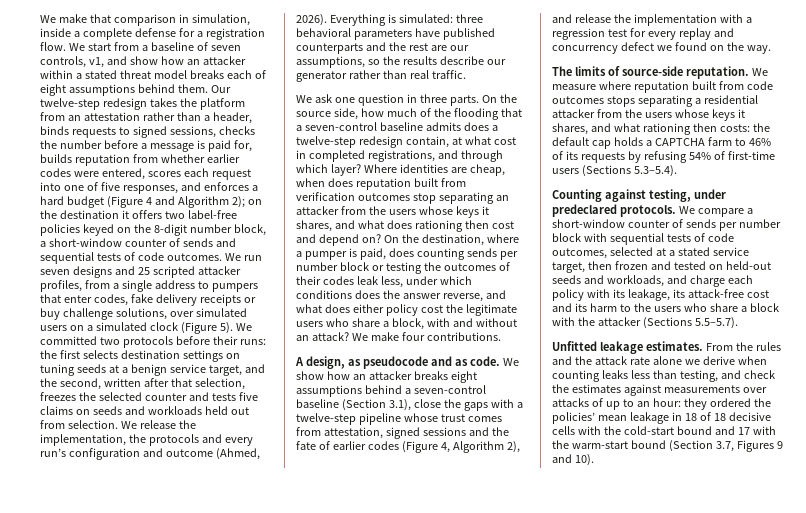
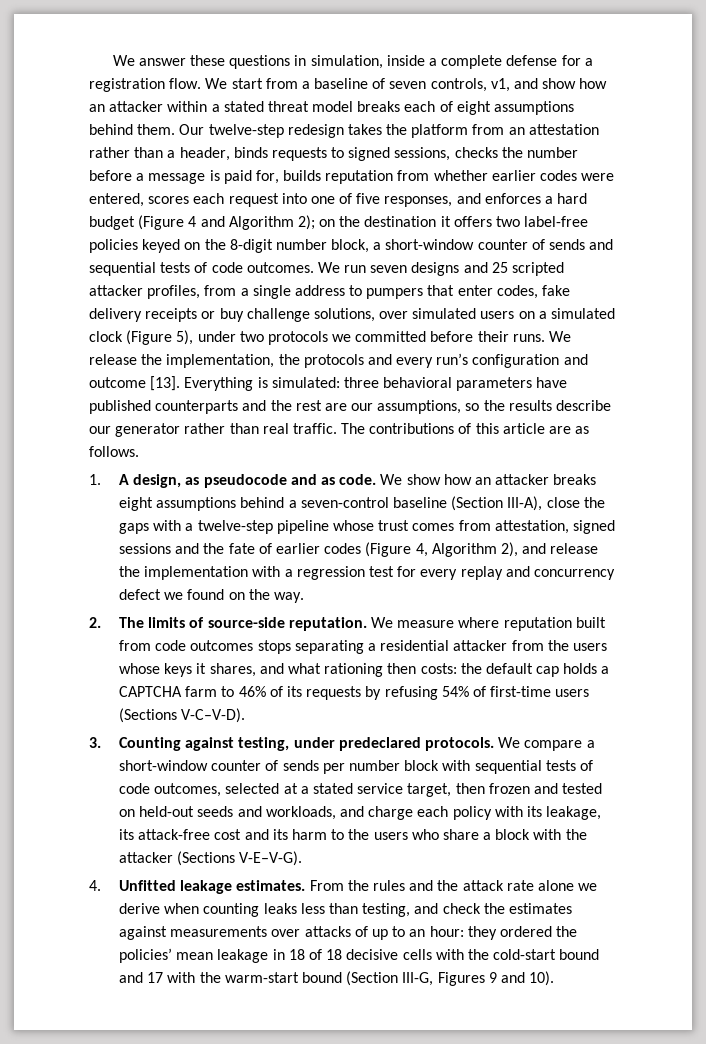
- We make that comparison in simulation, inside a complete defense for a registration flow.
+ We answer these questions in simulation, inside a complete defense for a registration flow.
- We run seven designs and 25 scripted attacker profiles, from a single address to pumpers that enter codes, fake delivery receipts or buy challenge solutions, over simulated users on a simulated clock (Figure 5). We committed two protocols before their runs: the first selects destination settings on tuning seeds at a benign service target, and the second, written after that selection, freezes the selected counter and tests five claims on seeds and workloads held out from selection.
+ We run seven designs and 25 scripted attacker profiles, from a single address to pumpers that enter codes, fake delivery receipts or buy challenge solutions, over simulated users on a simulated clock (Figure 5), under two protocols we committed before their runs.
- We release the implementation, the protocols and every run’s configuration and outcome (Ahmed, 2026).
+ We release the implementation, the protocols and every run’s configuration and outcome [13].
- Everything is simulated: three behavioral parameters have published counterparts and the rest are our assumptions, so the results describe our generator rather than real traffic.
- We ask one question in three parts. On the source side, how much of the flooding that a seven-control baseline admits does a twelve-step redesign contain, at what cost in completed registrations, and through which layer? Where identities are cheap, when does reputation built from verification outcomes stop separating an attacker from the users whose keys it shares, and what does rationing then cost and depend on? On the destination, where a pumper is paid, does counting sends per number block or testing the outcomes of their codes leak less, under which conditions does the answer reverse, and what does either policy cost the legitimate users who share a block, with and without an attack? We make four contributions.
- A design, as pseudocode and as code.
+ Everything is simulated: three behavioral parameters have published counterparts and the rest are our assumptions, so the results describe our generator rather than real traffic. The contributions of this article are as follows.
+ 1. A design, as pseudocode and as code.
- We show how an attacker breaks eight assumptions behind a seven-control baseline (Section 3.1), close the gaps with a twelve-step pipeline whose trust comes from attestation, signed sessions and the fate of earlier codes (Figure 4, Algorithm 2), and release the implementation with a regression test for every replay and concurrency defect we found on the way.
+ We show how an attacker breaks eight assumptions behind a seven-control baseline (Section III-A), close the gaps with a twelve-step pipeline whose trust comes from attestation, signed sessions and the fate of earlier codes (Figure 4, Algorithm 2), and release the implementation with a regression test for every replay and concurrency defect we found on the way.
- The limits of source-side reputation.
+ 2. The limits of source-side reputation.
- We measure where reputation built from code outcomes stops separating a residential attacker from the users whose keys it shares, and what rationing then costs: the default cap holds a CAPTCHA farm to 46% of its requests by refusing 54% of first-time users (Sections 5.3–5.4).
- Counting against testing, under predeclared protocols.
+ We measure where reputation built from code outcomes stops separating a residential attacker from the users whose keys it shares, and what rationing then costs: the default cap holds a CAPTCHA farm to 46% of its requests by refusing 54% of first-time users (Sections V-C–V-D).
+ 3. Counting against testing, under predeclared protocols.
- We compare a short-window counter of sends per number block with sequential tests of code outcomes, selected at a stated service target, then frozen and tested on held-out seeds and workloads, and charge each policy with its leakage, its attack-free cost and its harm to the users who share a block with the attacker (Sections 5.5–5.7).
- Unfitted leakage estimates.
+ We compare a short-window counter of sends per number block with sequential tests of code outcomes, selected at a stated service target, then frozen and tested on held-out seeds and workloads, and charge each policy with its leakage, its attack-free cost and its harm to the users who share a block with the attacker (Sections V-E–V-G).
+ 4. Unfitted leakage estimates.
- From the rules and the attack rate alone we derive when counting leaks less than testing, and check the estimates against measurements over attacks of up to an hour: they ordered the policies’ mean leakage in 18 of 18 decisive cells with the cold-start bound and 17 with the warm-start bound (Section 3.7, Figures 9 and 10).
+ From the rules and the attack rate alone we derive when counting leaks less than testing, and check the estimates against measurements over attacks of up to an hour: they ordered the policies’ mean leakage in 18 of 18 decisive cells with the cold-start bound and 17 with the warm-start bound (Section III-G, Figures 9 and 10).

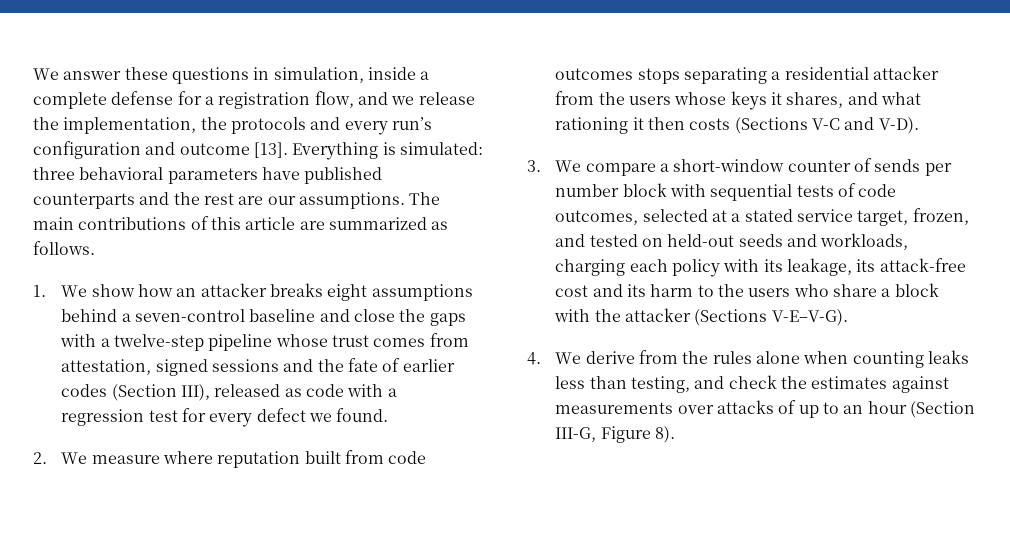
- We answer these questions in simulation, inside a complete defense for a registration flow. We start from a baseline of seven controls, v1, and show how an attacker within a stated threat model breaks each of eight assumptions behind them. Our twelve-step redesign takes the platform from an attestation rather than a header, binds requests to signed sessions, checks the number before a message is paid for, builds reputation from whether earlier codes were entered, scores each request into one of five responses, and enforces a hard budget (Figure 4 and Algorithm 2); on the destination it offers two label-free policies keyed on the 8-digit number block, a short-window counter of sends and sequential tests of code outcomes. We run seven designs and 25 scripted attacker profiles, from a single address to pumpers that enter codes, fake delivery receipts or buy challenge solutions, over simulated users on a simulated clock (Figure 5), under two protocols we committed before their runs. We release the implementation, the protocols and every run’s configuration and outcome [13].
+ We answer these questions in simulation, inside a complete defense for a registration flow, and we release the implementation, the protocols and every run’s configuration and outcome [13].
- Everything is simulated: three behavioral parameters have published counterparts and the rest are our assumptions, so the results describe our generator rather than real traffic. The contributions of this article are as follows.
+ Everything is simulated: three behavioral parameters have published counterparts and the rest are our assumptions. The main contributions of this article are summarized as follows.
- 1. A design, as pseudocode and as code. We show how an attacker breaks eight assumptions behind a seven-control baseline (Section III-A), close the gaps with a twelve-step pipeline whose trust comes from attestation, signed sessions and the fate of earlier codes (Figure 4, Algorithm 2), and release the implementation with a regression test for every replay and concurrency defect we found on the way.
- 2. The limits of source-side reputation. We measure where reputation built from code outcomes stops separating a residential attacker from the users whose keys it shares, and what rationing then costs: the default cap holds a CAPTCHA farm to 46% of its requests by refusing 54% of first-time users (Sections V-C–V-D).
- 3. Counting against testing, under predeclared protocols. We compare a short-window counter of sends per number block with sequential tests of code outcomes, selected at a stated service target, then frozen and tested on held-out seeds and workloads, and charge each policy with its leakage, its attack-free cost and its harm to the users who share a block with the attacker (Sections V-E–V-G).
+ 1. We show how an attacker breaks eight assumptions behind a seven-control baseline and close the gaps with a twelve-step pipeline whose trust comes from attestation, signed sessions and the fate of earlier codes (Section III), released as code with a regression test for every defect we found.
+ 2. We measure where reputation built from code outcomes stops separating a residential attacker from the users whose keys it shares, and what rationing it then costs (Sections V-C and V-D).
+ 3. We compare a short-window counter of sends per number block with sequential tests of code outcomes, selected at a stated service target, frozen, and tested on held-out seeds and workloads, charging each policy with its leakage, its attack-free cost and its harm to the users who share a block with the attacker (Sections V-E–V-G).
- 4. Unfitted leakage estimates. From the rules and the attack rate alone we derive when counting leaks less than testing, and check the estimates against measurements over attacks of up to an hour: they ordered the policies’ mean leakage in 18 of 18 decisive cells with the cold-start bound and 17 with the warm-start bound (Section III-G, Figures 9 and 10).
+ 4. We derive from the rules alone when counting leaks less than testing, and check the estimates against measurements over attacks of up to an hour (Section III-G, Figure 8).

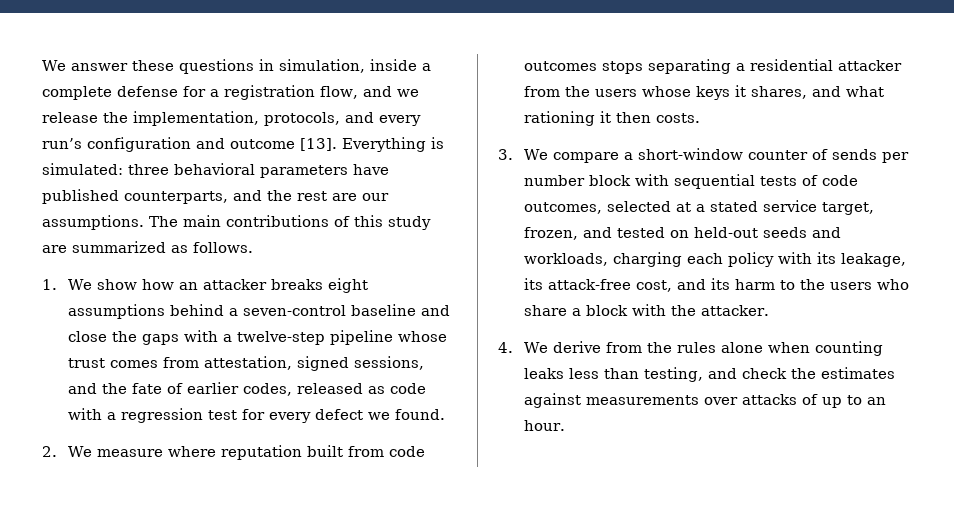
- We answer these questions in simulation, inside a complete defense for a registration flow, and we release the implementation, the protocols and every run’s configuration and outcome [13].
+ We answer these questions in simulation, inside a complete defense for a registration flow, and we release the implementation, protocols, and every run’s configuration and outcome [13].
- Everything is simulated: three behavioral parameters have published counterparts and the rest are our assumptions.
+ Everything is simulated: three behavioral parameters have published counterparts, and the rest are our assumptions.
- The main contributions of this article are summarized as follows.
+ The main contributions of this study are summarized as follows.
- 1. We show how an attacker breaks eight assumptions behind a seven-control baseline and close the gaps with a twelve-step pipeline whose trust comes from attestation, signed sessions and the fate of earlier codes (Section III), released as code with a regression test for every defect we found.
+ 1. We show how an attacker breaks eight assumptions behind a seven-control baseline and close the gaps with a twelve-step pipeline whose trust comes from attestation, signed sessions, and the fate of earlier codes, released as code with a regression test for every defect we found.
- 2. We measure where reputation built from code outcomes stops separating a residential attacker from the users whose keys it shares, and what rationing it then costs (Sections V-C and V-D).
+ 2. We measure where reputation built from code outcomes stops separating a residential attacker from the users whose keys it shares, and what rationing it then costs.
- 3. We compare a short-window counter of sends per number block with sequential tests of code outcomes, selected at a stated service target, frozen, and tested on held-out seeds and workloads, charging each policy with its leakage, its attack-free cost and its harm to the users who share a block with the attacker (Sections V-E–V-G).
+ 3. We compare a short-window counter of sends per number block with sequential tests of code outcomes, selected at a stated service target, frozen, and tested on held-out seeds and workloads, charging each policy with its leakage, its attack-free cost, and its harm to the users who share a block with the attacker.
- 4. We derive from the rules alone when counting leaks less than testing, and check the estimates against measurements over attacks of up to an hour (Section III-G, Figure 8).
+ 4. We derive from the rules alone when counting leaks less than testing, and check the estimates against measurements over attacks of up to an hour.

